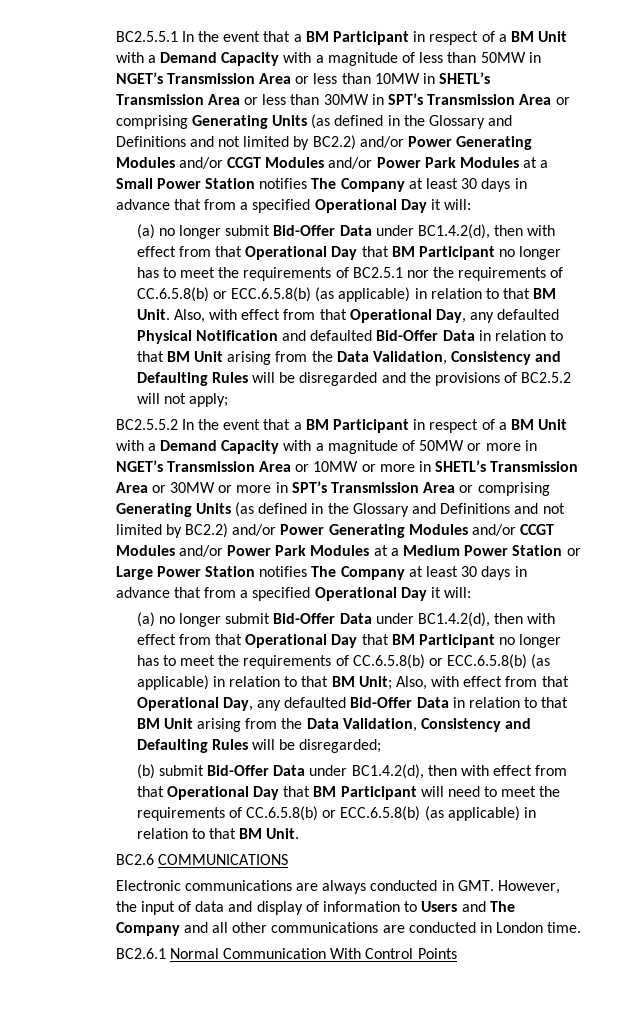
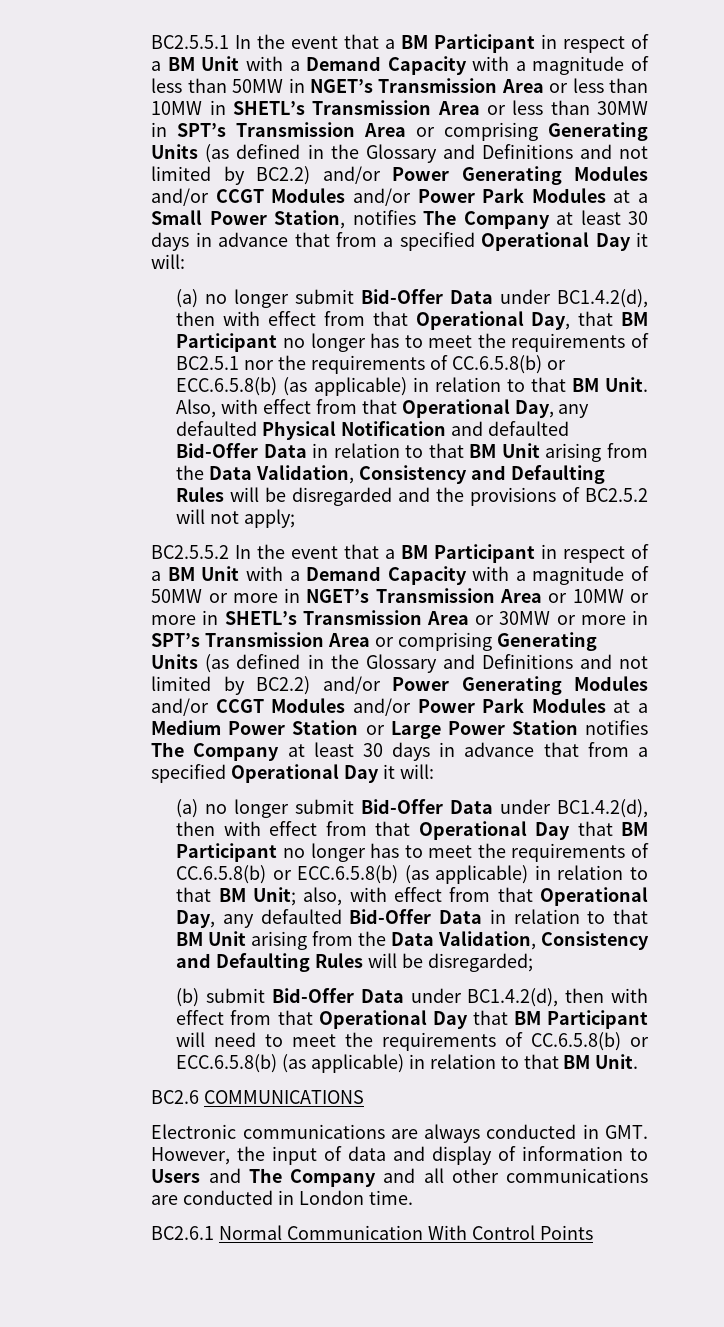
- BC2.5.5.1 In the event that a BM Participant in respect of a BM Unit with a Demand Capacity with a magnitude of less than 50MW in NGET’s Transmission Area or less than 10MW in SHETL’s Transmission Area or less than 30MW in SPT’s Transmission Area or comprising Generating Units (as defined in the Glossary and Definitions and not limited by BC2.2) and/or Power Generating Modules and/or CCGT Modules and/or Power Park Modules at a Small Power Station notifies The Company at least 30 days in advance that from a specified Operational Day it will:
+ BC2.5.5.1 In the event that a BM Participant in respect of a BM Unit with a Demand Capacity with a magnitude of less than 50MW in NGET’s Transmission Area or less than 10MW in SHETL’s Transmission Area or less than 30MW in SPT’s Transmission Area or comprising Generating Units (as defined in the Glossary and Definitions and not limited by BC2.2) and/or Power Generating Modules and/or CCGT Modules and/or Power Park Modules at a Small Power Station, notifies The Company at least 30 days in advance that from a specified Operational Day it will:
- (a) no longer submit Bid-Offer Data under BC1.4.2(d), then with effect from that Operational Day that BM Participant no longer has to meet the requirements of BC2.5.1 nor the requirements of CC.6.5.8(b) or ECC.6.5.8(b) (as applicable) in relation to that BM Unit.
+ (a) no longer submit Bid-Offer Data under BC1.4.2(d), then with effect from that Operational Day, that BM Participant no longer has to meet the requirements of BC2.5.1 nor the requirements of CC.6.5.8(b) or ECC.6.5.8(b) (as applicable) in relation to that BM Unit.
- Also, with effect from that Operational Day, any defaulted Bid-Offer Data in relation to that BM Unit arising from the Data Validation, Consistency and Defaulting Rules will be disregarded;
+ also, with effect from that Operational Day, any defaulted Bid-Offer Data in relation to that BM Unit arising from the Data Validation, Consistency and Defaulting Rules will be disregarded;

